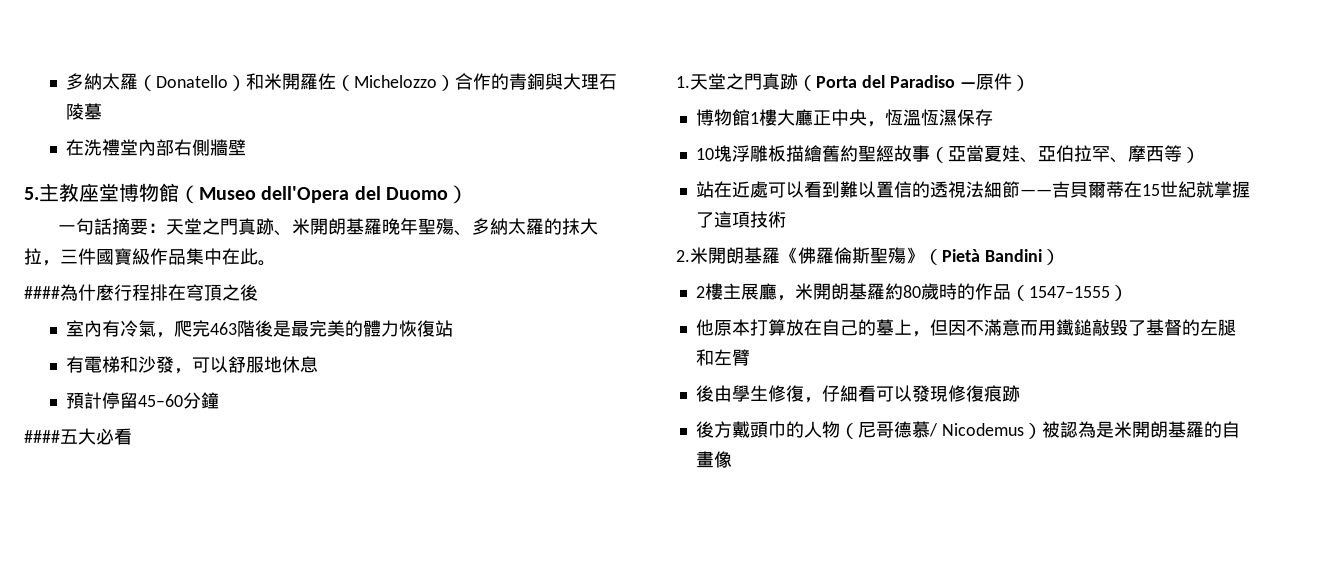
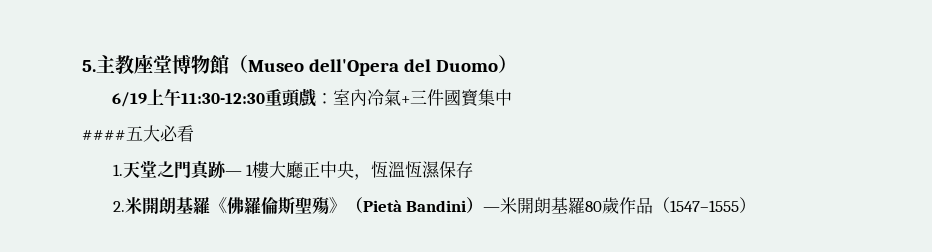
- 多納太羅（Donatello）和米開羅佐（Michelozzo）合作的青銅與大理石陵墓
- 在洗禮堂內部右側牆壁
- 一句話摘要：天堂之門真跡、米開朗基羅晚年聖殤、多納太羅的抹大拉，三件國寶級作品集中在此。
- ####為什麼行程排在穹頂之後
- 室內有冷氣，爬完463階後是最完美的體力恢復站
- 有電梯和沙發，可以舒服地休息
- 預計停留45–60分鐘
+ 6/19上午11:30-12:30重頭戲：室內冷氣+三件國寶集中
- 1.天堂之門真跡（Porta del Paradiso —原件）
- 博物館1樓大廳正中央，恆溫恆濕保存
+ 1.天堂之門真跡— 1樓大廳正中央，恆溫恆濕保存
- 10塊浮雕板描繪舊約聖經故事（亞當夏娃、亞伯拉罕、摩西等）
- 站在近處可以看到難以置信的透視法細節——吉貝爾蒂在15世紀就掌握了這項技術
- 2.米開朗基羅《佛羅倫斯聖殤》（Pietà Bandini）
- 2樓主展廳，米開朗基羅約80歲時的作品（1547–1555）
- 他原本打算放在自己的墓上，但因不滿意而用鐵鎚敲毀了基督的左腿和左臂
- 後由學生修復，仔細看可以發現修復痕跡
- 後方戴頭巾的人物（尼哥德慕/ Nicodemus）被認為是米開朗基羅的自畫像
+ 2.米開朗基羅《佛羅倫斯聖殤》（Pietà Bandini）—米開朗基羅80歲作品（1547–1555）

